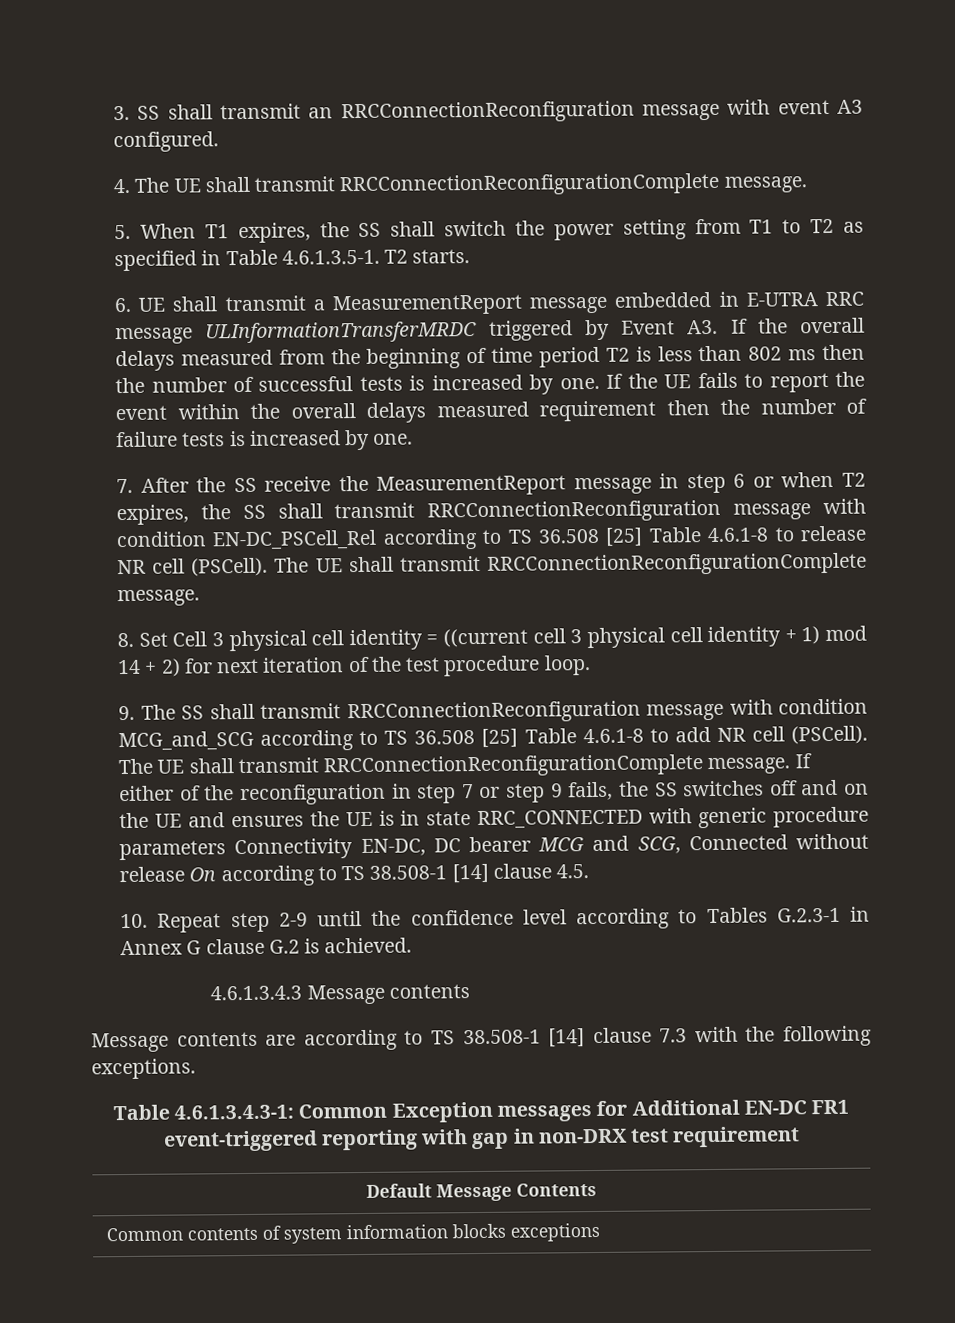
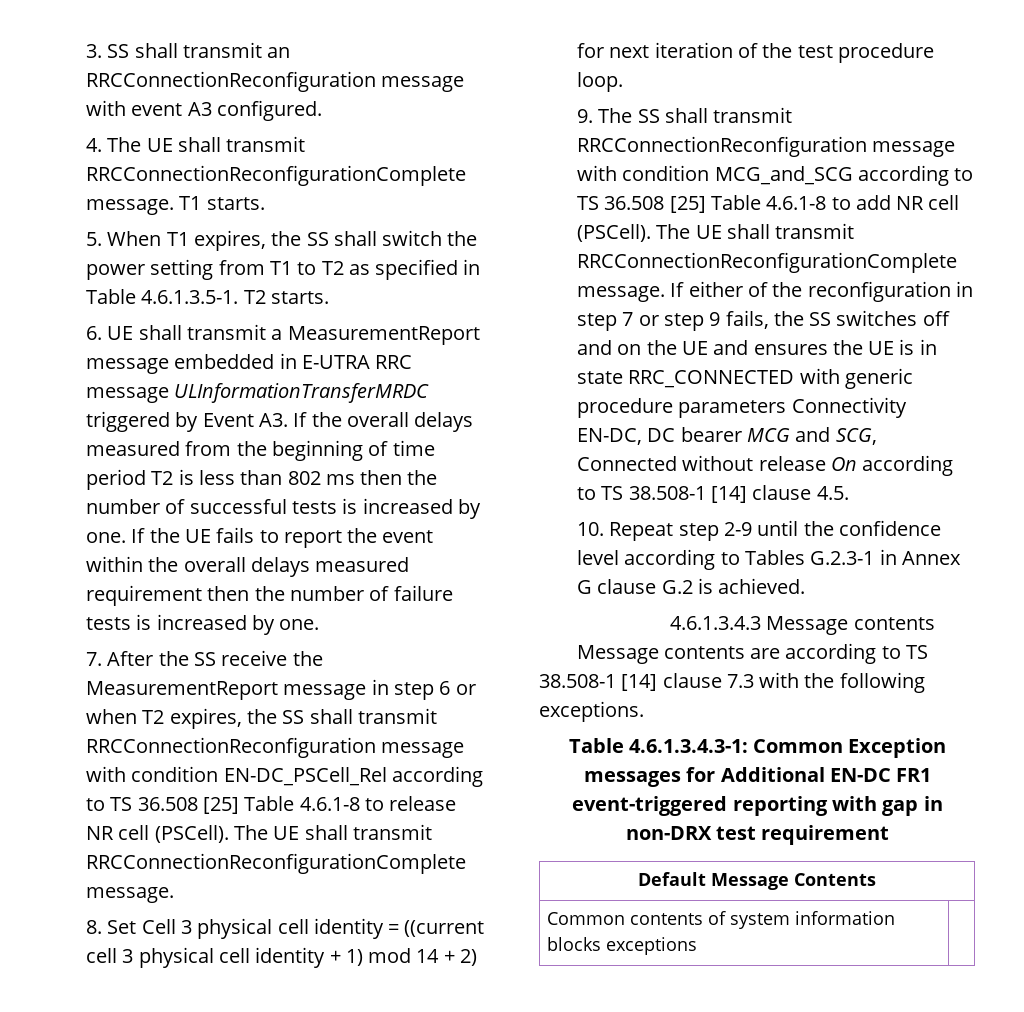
+ T1 starts.

